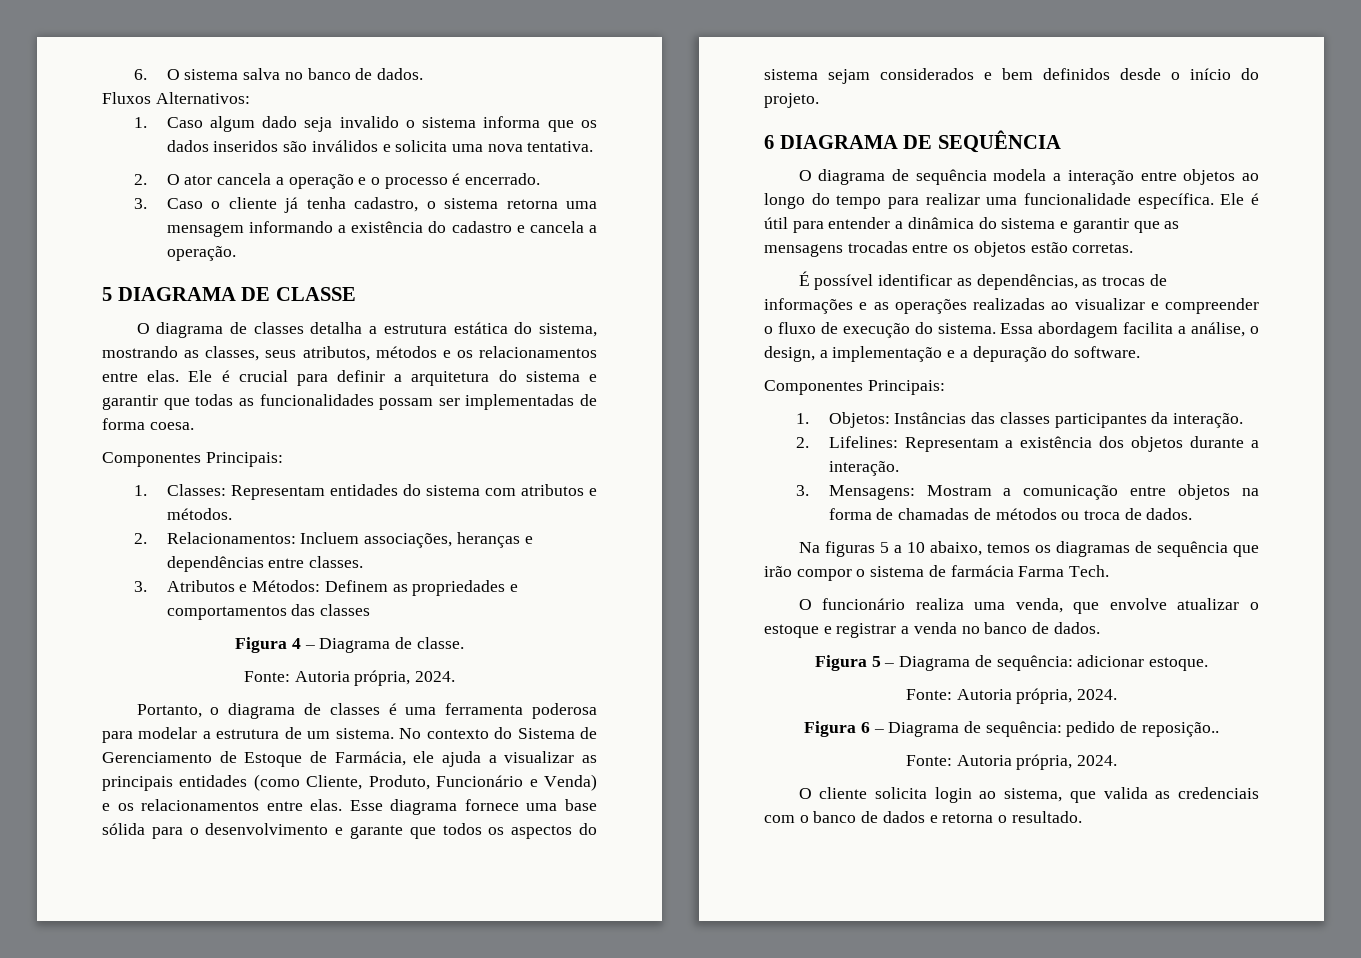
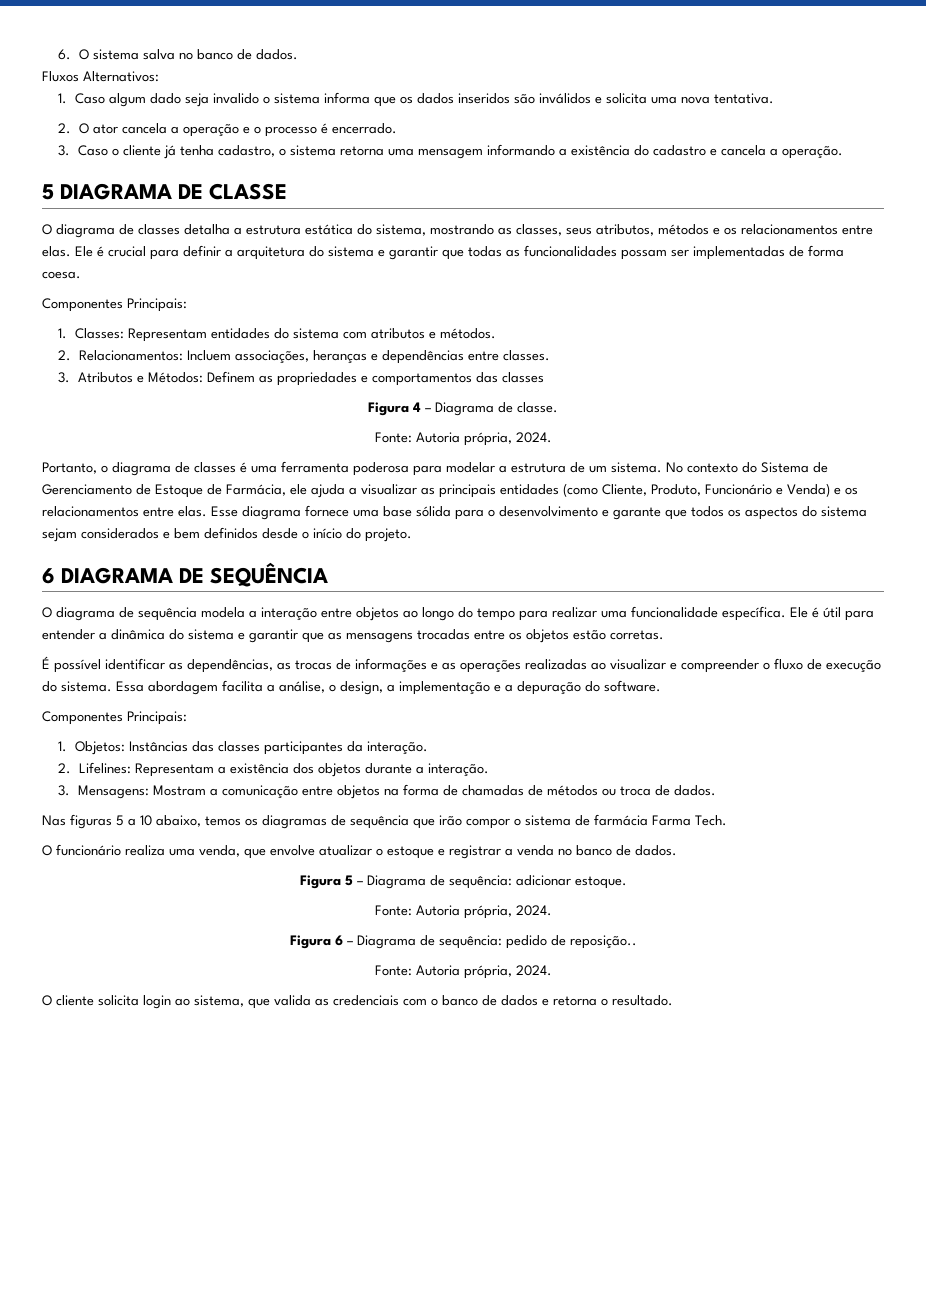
- Na figuras 5 a 10 abaixo, temos os diagramas de sequência que irão compor o sistema de farmácia Farma Tech.
+ Nas figuras 5 a 10 abaixo, temos os diagramas de sequência que irão compor o sistema de farmácia Farma Tech.

